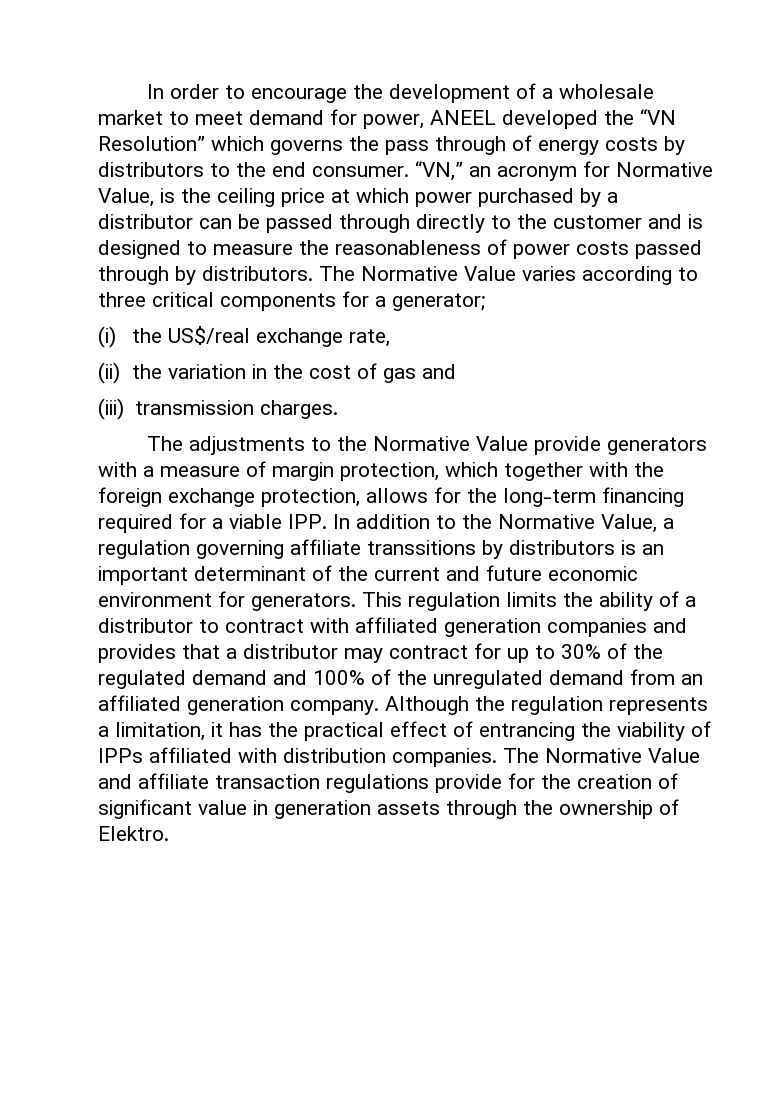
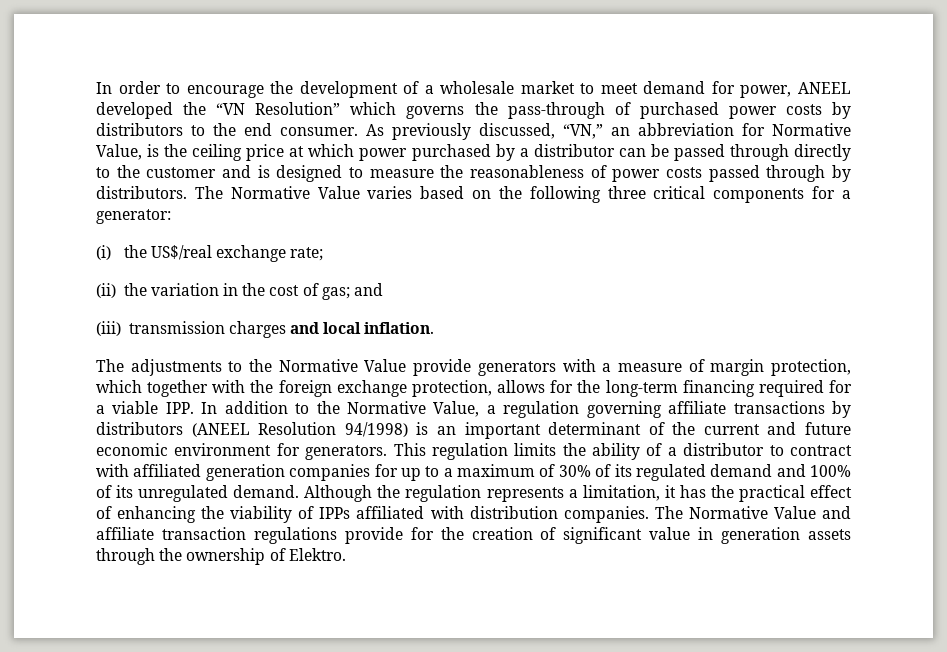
- In order to encourage the development of a wholesale market to meet demand for power, ANEEL developed the “VN Resolution” which governs the pass through of energy costs by distributors to the end consumer.
+ In order to encourage the development of a wholesale market to meet demand for power, ANEEL developed the “VN Resolution” which governs the pass-through of purchased power costs by distributors to the end consumer.
- “VN,” an acronym for Normative Value, is the ceiling price at which power purchased by a distributor can be passed through directly to the customer and is designed to measure the reasonableness of power costs passed through by distributors.
+ As previously discussed, “VN,” an abbreviation for Normative Value, is the ceiling price at which power purchased by a distributor can be passed through directly to the customer and is designed to measure the reasonableness of power costs passed through by distributors.
- The Normative Value varies according to three critical components for a generator;
+ The Normative Value varies based on the following three critical components for a generator:
- (i) the US$/real exchange rate,
+ (i) the US$/real exchange rate;
- (ii) the variation in the cost of gas and
+ (ii) the variation in the cost of gas; and
- (iii) transmission charges.
+ (iii) transmission charges and local inflation.
- The adjustments to the Normative Value provide generators with a measure of margin protection, which together with the foreign exchange protection, allows for the long-term financing required for a viable IPP. In addition to the Normative Value, a regulation governing affiliate transsitions by distributors is an important determinant of the current and future economic environment for generators.
+ The adjustments to the Normative Value provide generators with a measure of margin protection, which together with the foreign exchange protection, allows for the long-term financing required for a viable IPP. In addition to the Normative Value, a regulation governing affiliate transactions by distributors (ANEEL Resolution 94/1998) is an important determinant of the current and future economic environment for generators.
- This regulation limits the ability of a distributor to contract with affiliated generation companies and provides that a distributor may contract for up to 30% of the regulated demand and 100% of the unregulated demand from an affiliated generation company.
+ This regulation limits the ability of a distributor to contract with affiliated generation companies for up to a maximum of 30% of its regulated demand and 100% of its unregulated demand.
- Although the regulation represents a limitation, it has the practical effect of entrancing the viability of IPPs affiliated with distribution companies.
+ Although the regulation represents a limitation, it has the practical effect of enhancing the viability of IPPs affiliated with distribution companies.

